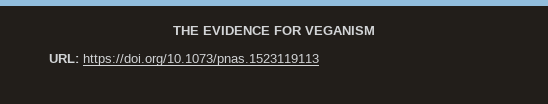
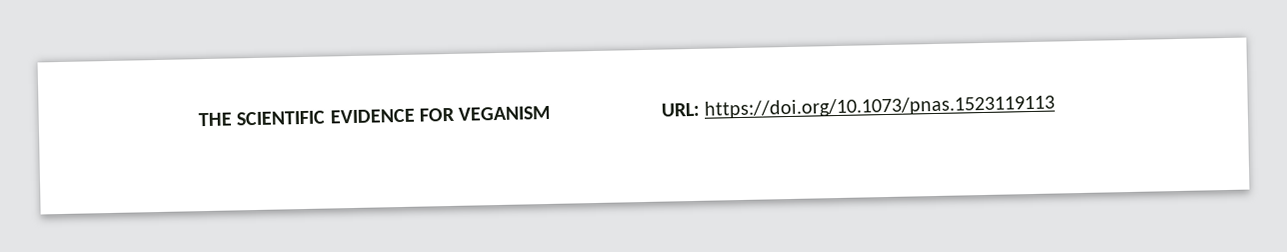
- THE EVIDENCE FOR VEGANISM
+ THE SCIENTIFIC EVIDENCE FOR VEGANISM

